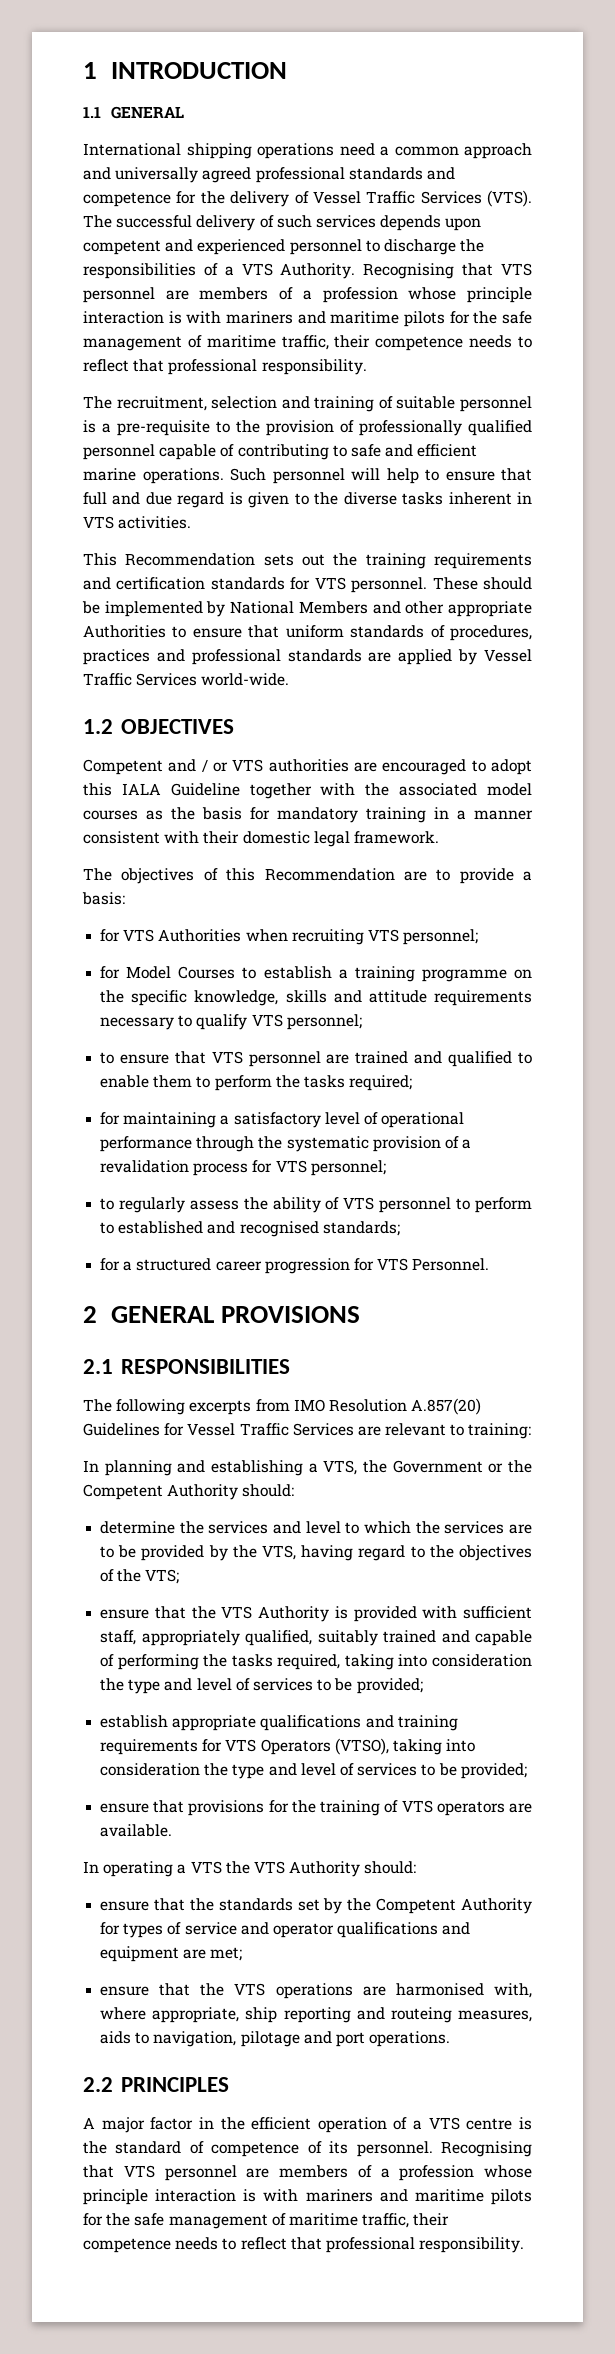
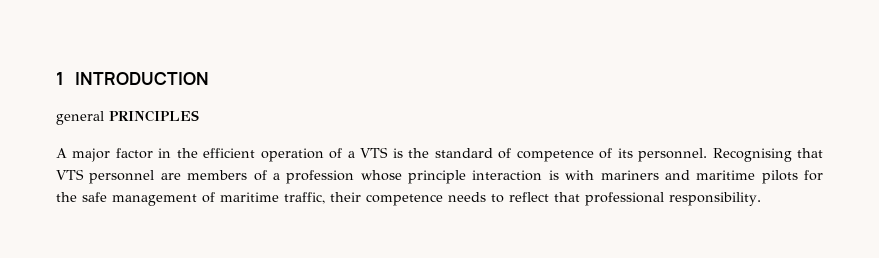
- 1.1 GENERAL
- International shipping operations need a common approach and universally agreed professional standards and competence for the delivery of Vessel Traffic Services (VTS). The successful delivery of such services depends upon competent and experienced personnel to discharge the responsibilities of a VTS Authority. Recognising that VTS personnel are members of a profession whose principle interaction is with mariners and maritime pilots for the safe management of maritime traffic, their competence needs to reflect that professional responsibility.
- The recruitment, selection and training of suitable personnel is a pre-requisite to the provision of professionally qualified personnel capable of contributing to safe and efficient marine operations. Such personnel will help to ensure that full and due regard is given to the diverse tasks inherent in VTS activities.
- This Recommendation sets out the training requirements and certification standards for VTS personnel. These should be implemented by National Members and other appropriate Authorities to ensure that uniform standards of procedures, practices and professional standards are applied by Vessel Traffic Services world-wide.
- 1.2 OBJECTIVES
- Competent and / or VTS authorities are encouraged to adopt this IALA Guideline together with the associated model courses as the basis for mandatory training in a manner consistent with their domestic legal framework.
- The objectives of this Recommendation are to provide a basis:
- for VTS Authorities when recruiting VTS personnel;
- for Model Courses to establish a training programme on the specific knowledge, skills and attitude requirements necessary to qualify VTS personnel;
- to ensure that VTS personnel are trained and qualified to enable them to perform the tasks required;
- for maintaining a satisfactory level of operational performance through the systematic provision of a revalidation process for VTS personnel;
- to regularly assess the ability of VTS personnel to perform to established and recognised standards;
- for a structured career progression for VTS Personnel.
- 2 GENERAL PROVISIONS
- 2.1 RESPONSIBILITIES
- The following excerpts from IMO Resolution A.857(20) Guidelines for Vessel Traffic Services are relevant to training:
- In planning and establishing a VTS, the Government or the Competent Authority should:
- determine the services and level to which the services are to be provided by the VTS, having regard to the objectives of the VTS;
- ensure that the VTS Authority is provided with sufficient staff, appropriately qualified, suitably trained and capable of performing the tasks required, taking into consideration the type and level of services to be provided;
- establish appropriate qualifications and training requirements for VTS Operators (VTSO), taking into consideration the type and level of services to be provided;
- ensure that provisions for the training of VTS operators are available.
- In operating a VTS the VTS Authority should:
- ensure that the standards set by the Competent Authority for types of service and operator qualifications and equipment are met;
- ensure that the VTS operations are harmonised with, where appropriate, ship reporting and routeing measures, aids to navigation, pilotage and port operations.
- 2.2 PRINCIPLES
+ general PRINCIPLES
- A major factor in the efficient operation of a VTS centre is the standard of competence of its personnel.
+ A major factor in the efficient operation of a VTS is the standard of competence of its personnel.

